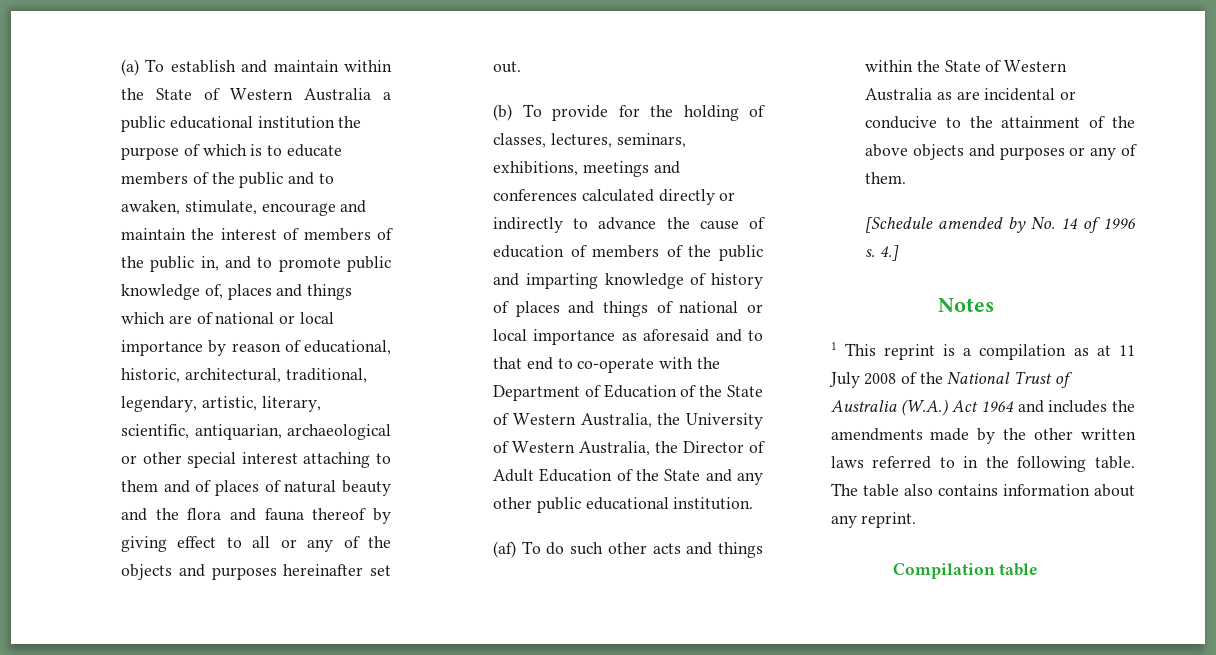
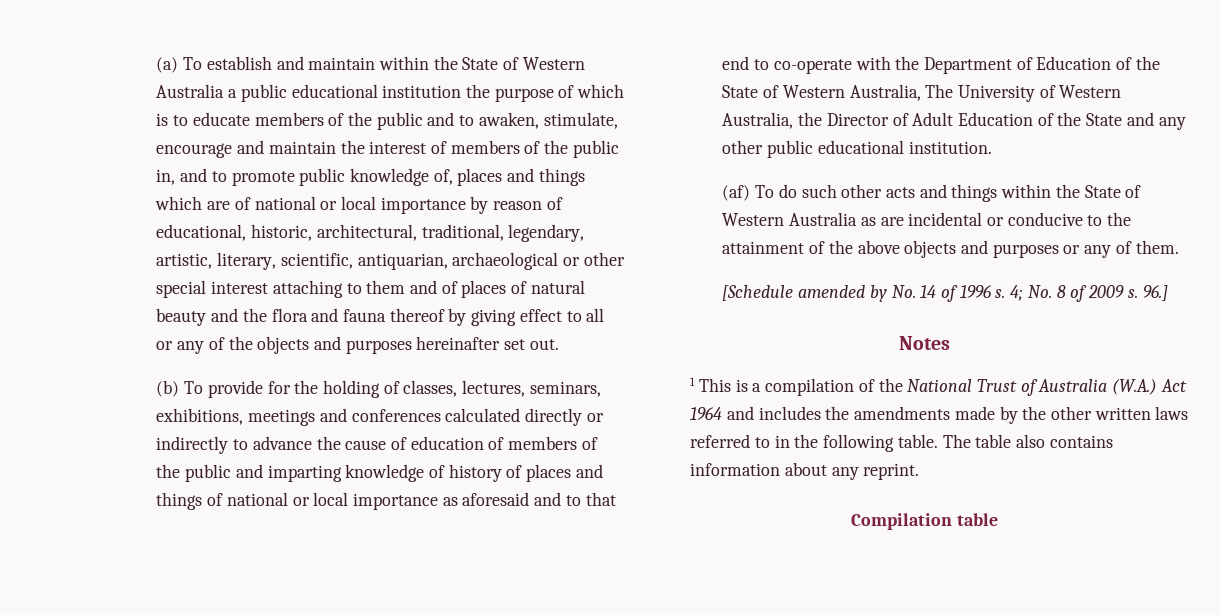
- (b) To provide for the holding of classes, lectures, seminars, exhibitions, meetings and conferences calculated directly or indirectly to advance the cause of education of members of the public and imparting knowledge of history of places and things of national or local importance as aforesaid and to that end to co-operate with the Department of Education of the State of Western Australia, the University of Western Australia, the Director of Adult Education of the State and any other public educational institution.
+ (b) To provide for the holding of classes, lectures, seminars, exhibitions, meetings and conferences calculated directly or indirectly to advance the cause of education of members of the public and imparting knowledge of history of places and things of national or local importance as aforesaid and to that end to co-operate with the Department of Education of the State of Western Australia, The University of Western Australia, the Director of Adult Education of the State and any other public educational institution.
- 4.]
+ 4; No. 8 of 2009 s. 96.]
- 1 This reprint is a compilation as at 11 July 2008 of the National Trust of Australia (W.A.) Act 1964 and includes the amendments made by the other written laws referred to in the following table.
+ 1 This is a compilation of the National Trust of Australia (W.A.) Act 1964 and includes the amendments made by the other written laws referred to in the following table.

